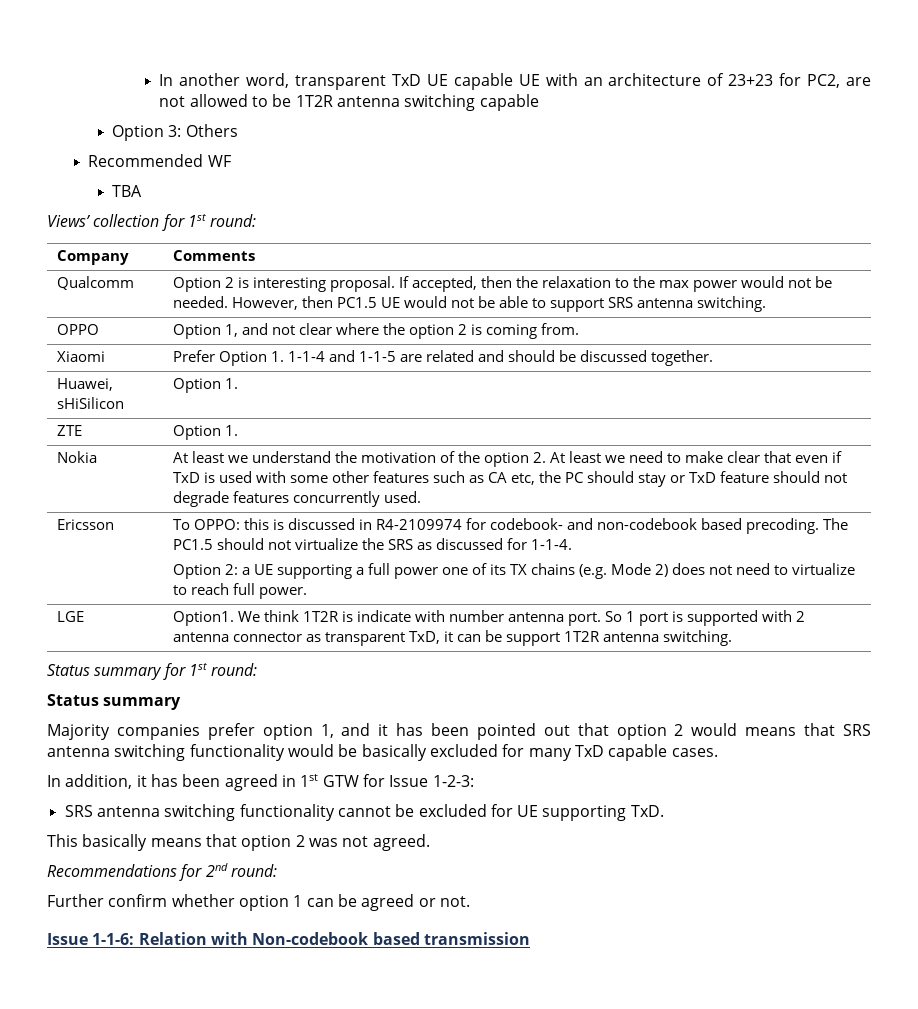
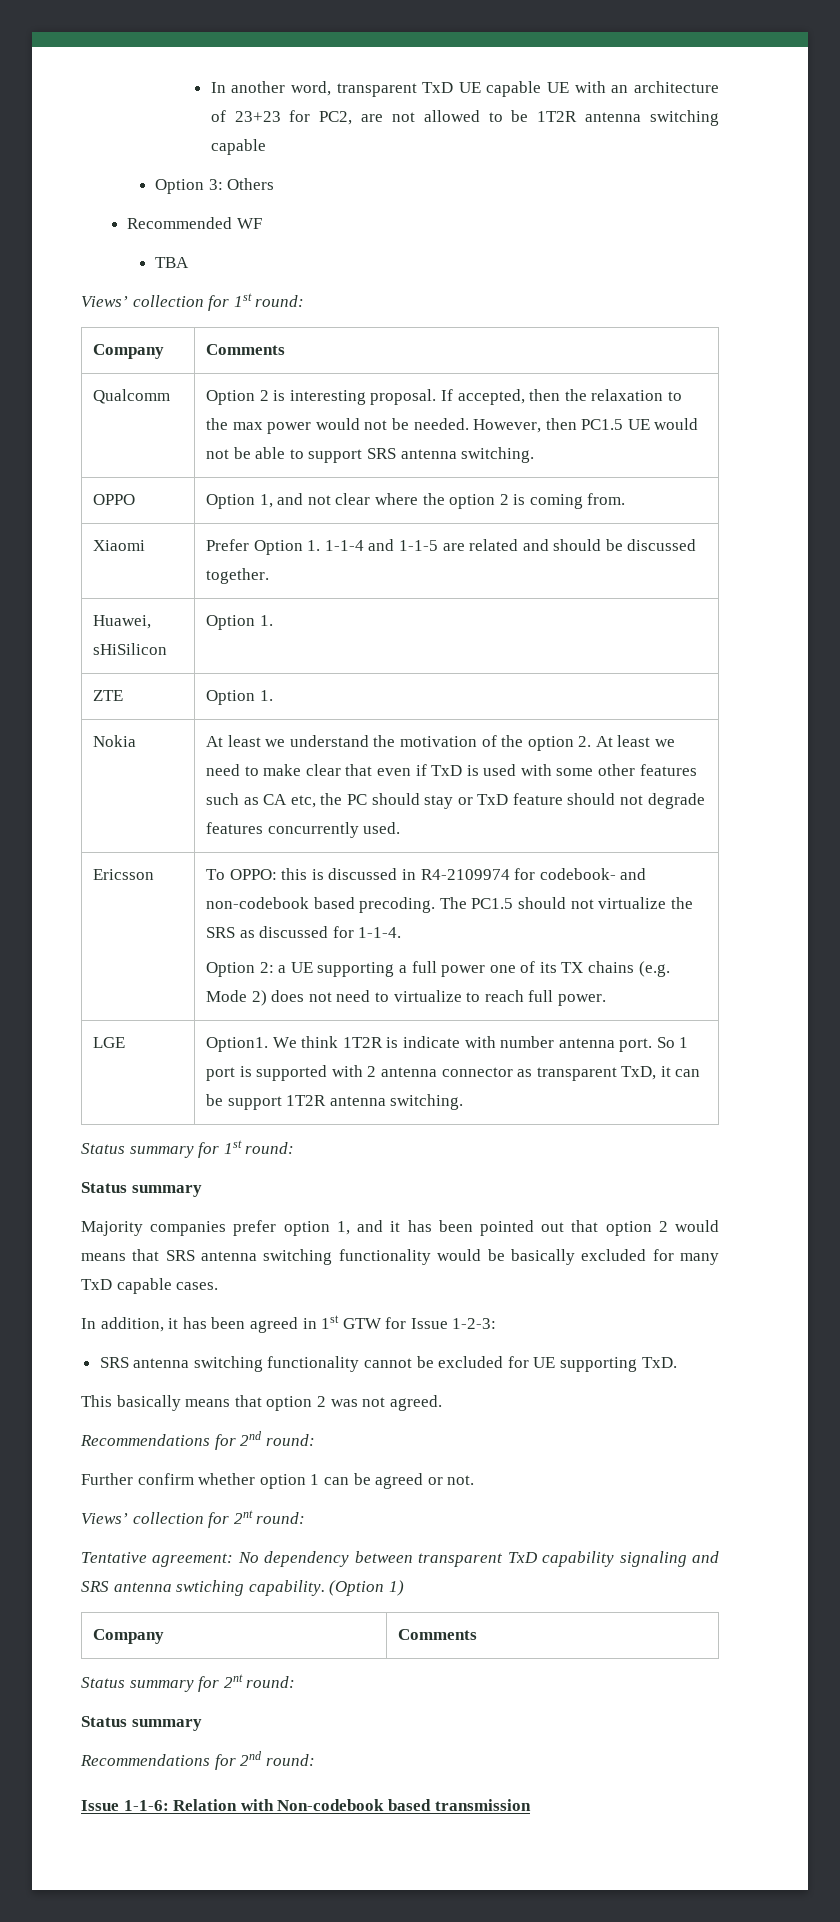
+ Views’ collection for 2nt round:
+ Tentative agreement: No dependency between transparent TxD capability signaling and SRS antenna swtiching capability. (Option 1)
+ Company | Comments
+ Status summary for 2nt round:
+ Status summary
+ Recommendations for 2nd round:

